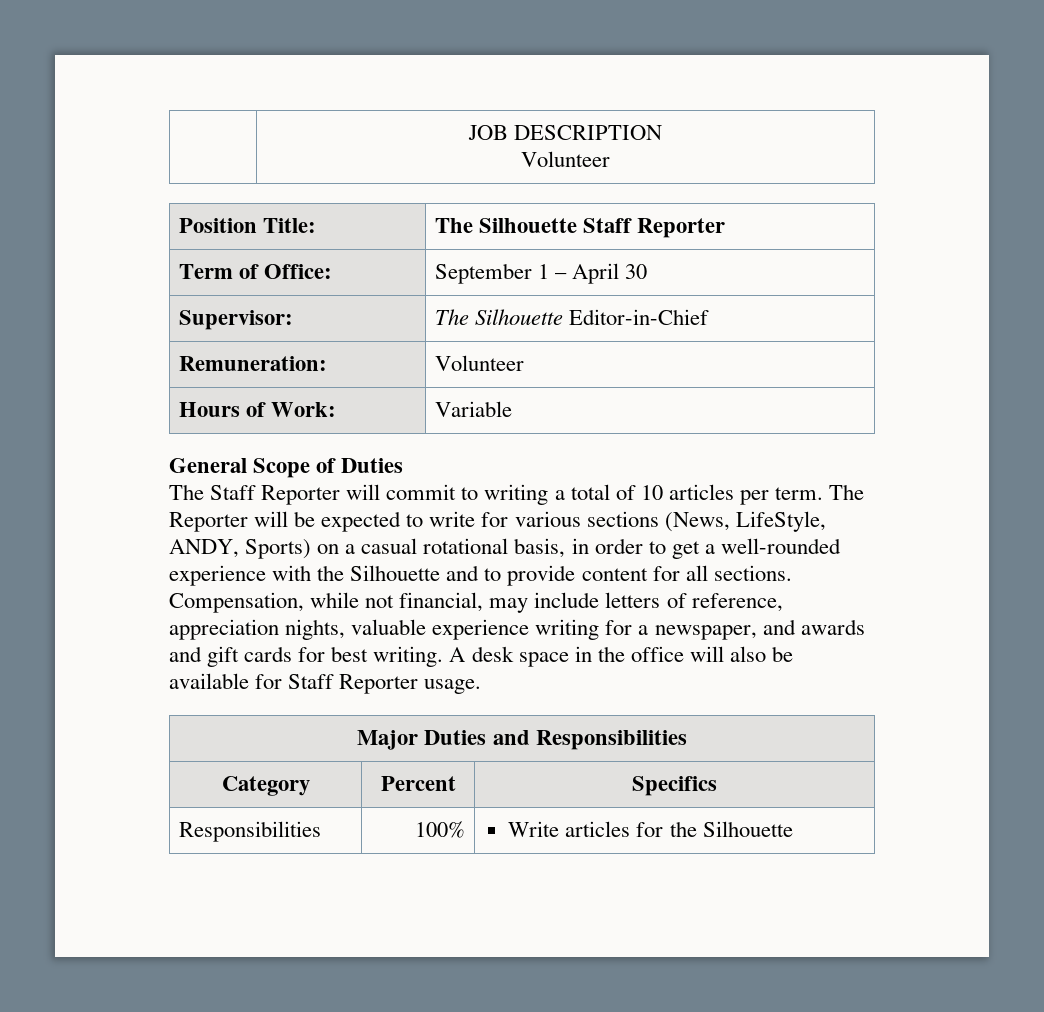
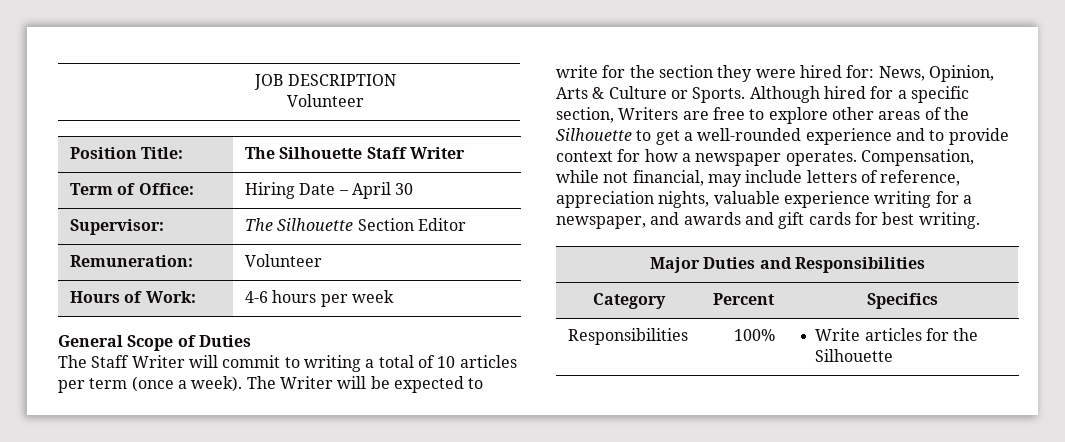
- Position Title: | The Silhouette Staff Reporter
+ Position Title: | The Silhouette Staff Writer
- Term of Office: | September 1 – April 30
+ Term of Office: | Hiring Date – April 30
- Supervisor: | The Silhouette Editor-in-Chief
+ Supervisor: | The Silhouette Section Editor
- Hours of Work: | Variable
+ Hours of Work: | 4-6 hours per week
- The Staff Reporter will commit to writing a total of 10 articles per term. The Reporter will be expected to write for various sections (News, LifeStyle, ANDY, Sports) on a casual rotational basis, in order to get a well-rounded experience with the Silhouette and to provide content for all sections.
+ The Staff Writer will commit to writing a total of 10 articles per term (once a week). The Writer will be expected to write for the section they were hired for: News, Opinion, Arts & Culture or Sports. Although hired for a specific section, Writers are free to explore other areas of the Silhouette to get a well-rounded experience and to provide context for how a newspaper operates.
- A desk space in the office will also be available for Staff Reporter usage.

